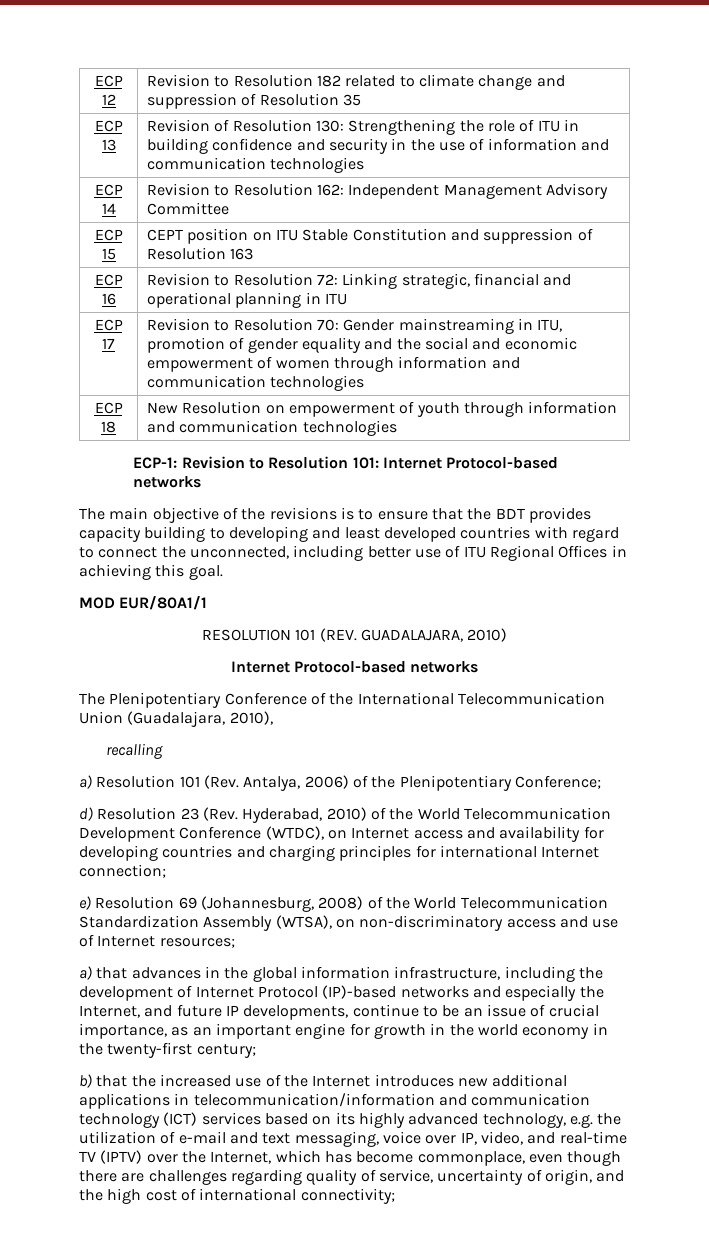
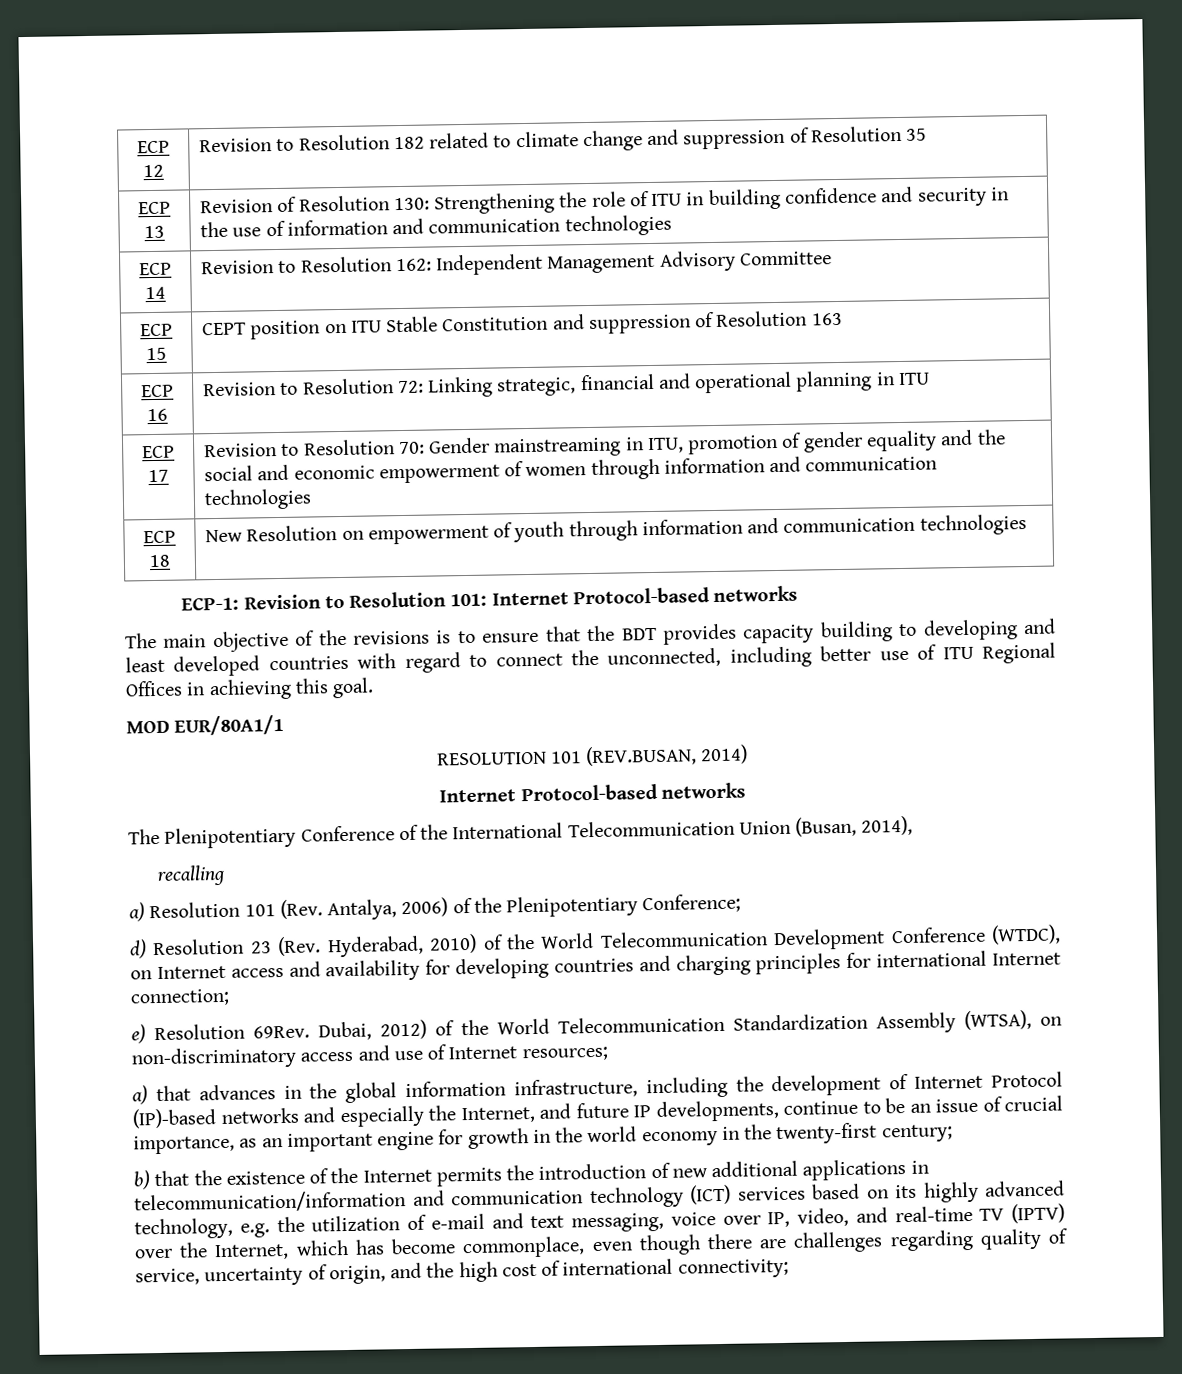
- RESOLUTION 101 (REV. GUADALAJARA, 2010)
+ RESOLUTION 101 (REV.BUSAN, 2014)
- The Plenipotentiary Conference of the International Telecommunication Union (Guadalajara, 2010),
+ The Plenipotentiary Conference of the International Telecommunication Union (Busan, 2014),
- e) Resolution 69 (Johannesburg, 2008) of the World Telecommunication Standardization Assembly (WTSA), on non-discriminatory access and use of Internet resources;
+ e) Resolution 69Rev. Dubai, 2012) of the World Telecommunication Standardization Assembly (WTSA), on non-discriminatory access and use of Internet resources;
- b) that the increased use of the Internet introduces new additional applications in telecommunication/information and communication technology (ICT) services based on its highly advanced technology, e.g. the utilization of e-mail and text messaging, voice over IP, video, and real-time TV (IPTV) over the Internet, which has become commonplace, even though there are challenges regarding quality of service, uncertainty of origin, and the high cost of international connectivity;
+ b) that the existence of the Internet permits the introduction of new additional applications in telecommunication/information and communication technology (ICT) services based on its highly advanced technology, e.g. the utilization of e-mail and text messaging, voice over IP, video, and real-time TV (IPTV) over the Internet, which has become commonplace, even though there are challenges regarding quality of service, uncertainty of origin, and the high cost of international connectivity;

